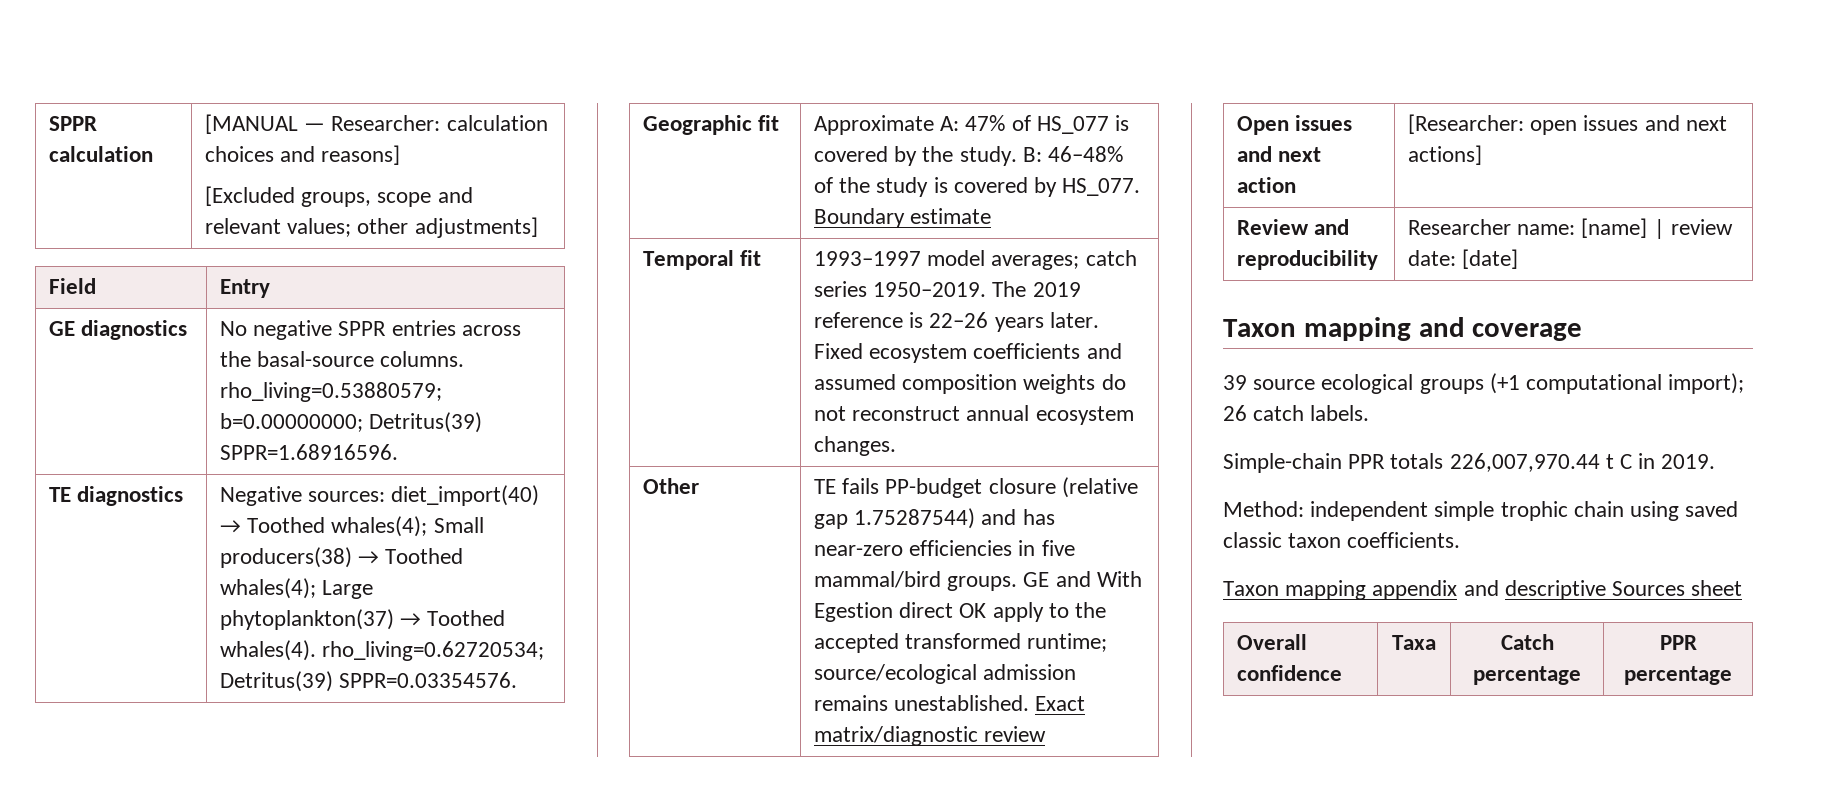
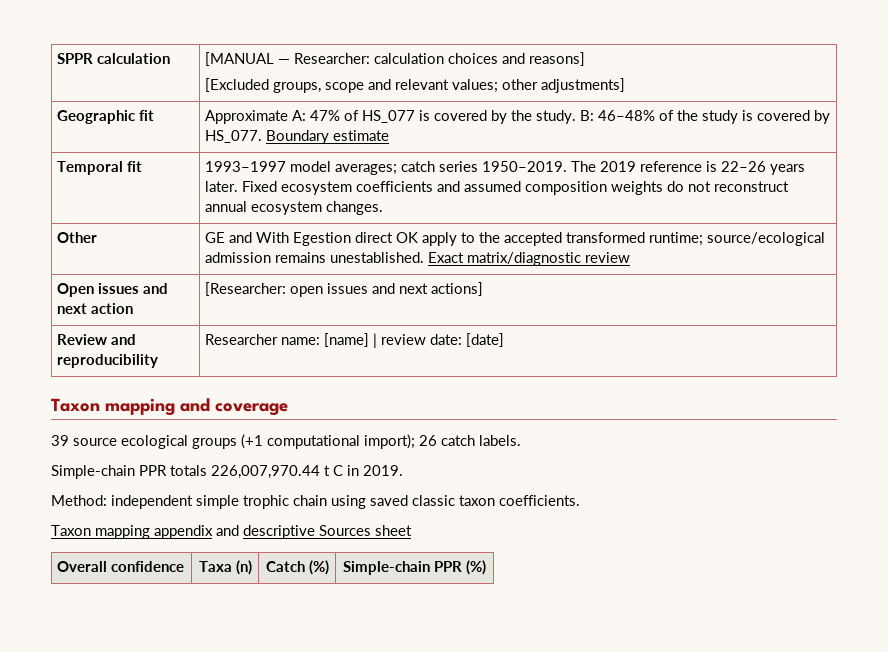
- Field | Entry
- GE diagnostics | No negative SPPR entries across the basal-source columns. rho_living=0.53880579; b=0.00000000; Detritus(39) SPPR=1.68916596.
- TE diagnostics | Negative sources: diet_import(40) → Toothed whales(4); Small producers(38) → Toothed whales(4); Large phytoplankton(37) → Toothed whales(4). rho_living=0.62720534; Detritus(39) SPPR=0.03354576.
- Other | TE fails PP-budget closure (relative gap 1.75287544) and has near-zero efficiencies in five mammal/bird groups. GE and With Egestion direct OK apply to the accepted transformed runtime; source/ecological admission remains unestablished. Exact matrix/diagnostic review
+ Other | GE and With Egestion direct OK apply to the accepted transformed runtime; source/ecological admission remains unestablished. Exact matrix/diagnostic review
- Overall confidence | Taxa | Catch percentage | PPR percentage
+ Overall confidence | Taxa (n) | Catch (%) | Simple-chain PPR (%)

